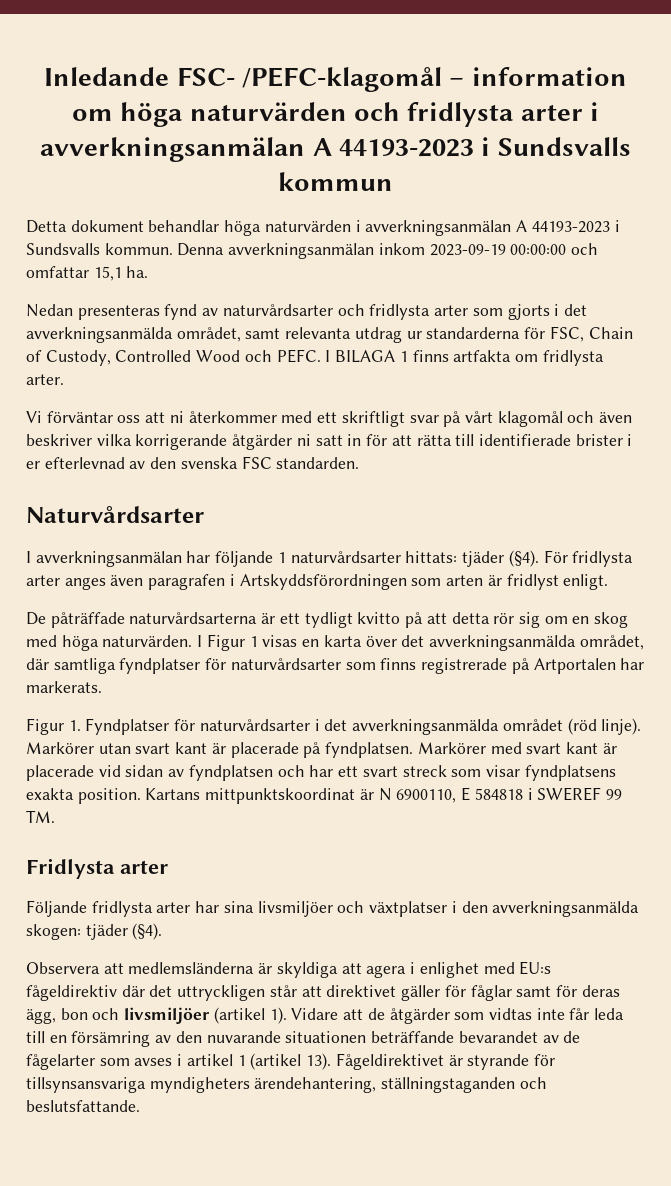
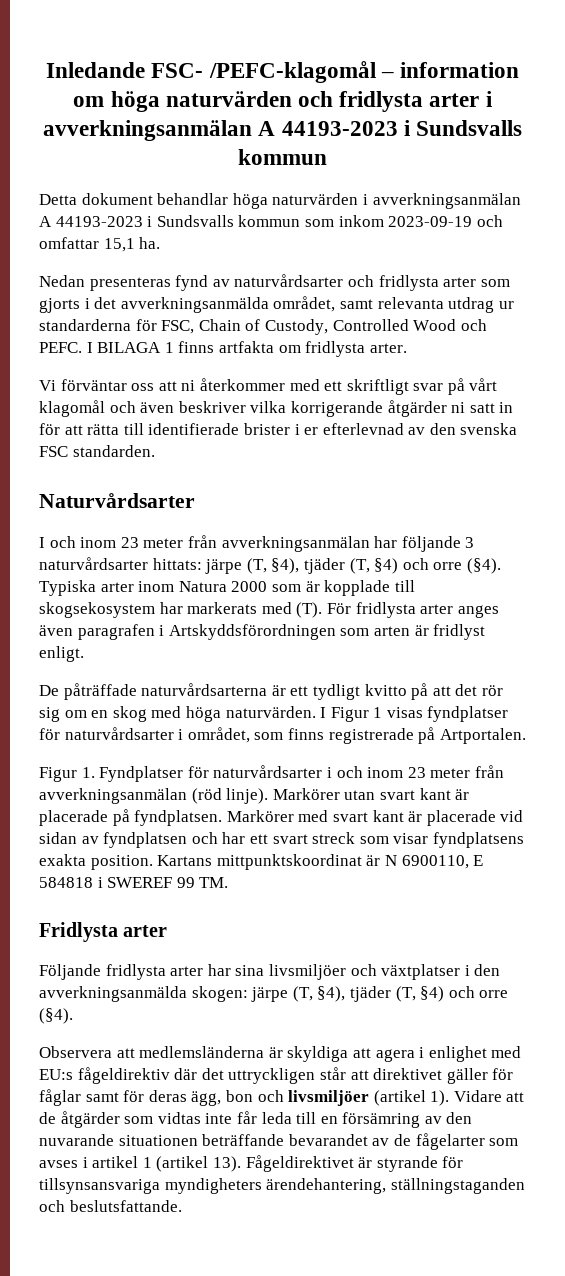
- Detta dokument behandlar höga naturvärden i avverkningsanmälan A 44193-2023 i Sundsvalls kommun. Denna avverkningsanmälan inkom 2023-09-19 00:00:00 och omfattar 15,1 ha.
+ Detta dokument behandlar höga naturvärden i avverkningsanmälan A 44193-2023 i Sundsvalls kommun som inkom 2023-09-19 och omfattar 15,1 ha.
- I avverkningsanmälan har följande 1 naturvårdsarter hittats: tjäder (§4). För fridlysta arter anges även paragrafen i Artskyddsförordningen som arten är fridlyst enligt.
+ I och inom 23 meter från avverkningsanmälan har följande 3 naturvårdsarter hittats: järpe (T, §4), tjäder (T, §4) och orre (§4). Typiska arter inom Natura 2000 som är kopplade till skogsekosystem har markerats med (T). För fridlysta arter anges även paragrafen i Artskyddsförordningen som arten är fridlyst enligt.
- De påträffade naturvårdsarterna är ett tydligt kvitto på att detta rör sig om en skog med höga naturvärden.
+ De påträffade naturvårdsarterna är ett tydligt kvitto på att det rör sig om en skog med höga naturvärden.
- I Figur 1 visas en karta över det avverkningsanmälda området, där samtliga fyndplatser för naturvårdsarter som finns registrerade på Artportalen har markerats.
+ I Figur 1 visas fyndplatser för naturvårdsarter i området, som finns registrerade på Artportalen.
- Figur 1. Fyndplatser för naturvårdsarter i det avverkningsanmälda området (röd linje).
+ Figur 1. Fyndplatser för naturvårdsarter i och inom 23 meter från avverkningsanmälan (röd linje).
- Följande fridlysta arter har sina livsmiljöer och växtplatser i den avverkningsanmälda skogen: tjäder (§4).
+ Följande fridlysta arter har sina livsmiljöer och växtplatser i den avverkningsanmälda skogen: järpe (T, §4), tjäder (T, §4) och orre (§4).

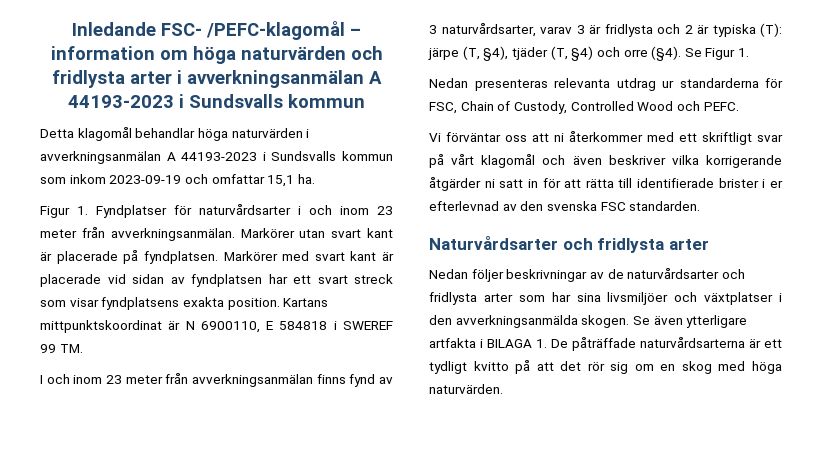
- Detta dokument behandlar höga naturvärden i avverkningsanmälan A 44193-2023 i Sundsvalls kommun som inkom 2023-09-19 och omfattar 15,1 ha.
+ Detta klagomål behandlar höga naturvärden i avverkningsanmälan A 44193-2023 i Sundsvalls kommun som inkom 2023-09-19 och omfattar 15,1 ha.
- Nedan presenteras fynd av naturvårdsarter och fridlysta arter som gjorts i det avverkningsanmälda området, samt relevanta utdrag ur standarderna för FSC, Chain of Custody, Controlled Wood och PEFC. I BILAGA 1 finns artfakta om fridlysta arter.
+ Figur 1. Fyndplatser för naturvårdsarter i och inom 23 meter från avverkningsanmälan. Markörer utan svart kant är placerade på fyndplatsen. Markörer med svart kant är placerade vid sidan av fyndplatsen har ett svart streck som visar fyndplatsens exakta position. Kartans mittpunktskoordinat är N 6900110, E 584818 i SWEREF 99 TM.
+ I och inom 23 meter från avverkningsanmälan finns fynd av 3 naturvårdsarter, varav 3 är fridlysta och 2 är typiska (T): järpe (T, §4), tjäder (T, §4) och orre (§4). Se Figur 1.
+ Nedan presenteras relevanta utdrag ur standarderna för FSC, Chain of Custody, Controlled Wood och PEFC.
- Naturvårdsarter
- I och inom 23 meter från avverkningsanmälan har följande 3 naturvårdsarter hittats: järpe (T, §4), tjäder (T, §4) och orre (§4). Typiska arter inom Natura 2000 som är kopplade till skogsekosystem har markerats med (T). För fridlysta arter anges även paragrafen i Artskyddsförordningen som arten är fridlyst enligt.
- De påträffade naturvårdsarterna är ett tydligt kvitto på att det rör sig om en skog med höga naturvärden. I Figur 1 visas fyndplatser för naturvårdsarter i området, som finns registrerade på Artportalen.
- Figur 1. Fyndplatser för naturvårdsarter i och inom 23 meter från avverkningsanmälan (röd linje). Markörer utan svart kant är placerade på fyndplatsen. Markörer med svart kant är placerade vid sidan av fyndplatsen och har ett svart streck som visar fyndplatsens exakta position. Kartans mittpunktskoordinat är N 6900110, E 584818 i SWEREF 99 TM.
- Fridlysta arter
- Följande fridlysta arter har sina livsmiljöer och växtplatser i den avverkningsanmälda skogen: järpe (T, §4), tjäder (T, §4) och orre (§4).
- Observera att medlemsländerna är skyldiga att agera i enlighet med EU:s fågeldirektiv där det uttryckligen står att direktivet gäller för fåglar samt för deras ägg, bon och livsmiljöer (artikel 1). Vidare att de åtgärder som vidtas inte får leda till en försämring av den nuvarande situationen beträffande bevarandet av de fågelarter som avses i artikel 1 (artikel 13). Fågeldirektivet är styrande för tillsynsansvariga myndigheters ärendehantering, ställningstaganden och beslutsfattande.
+ Naturvårdsarter och fridlysta arter
+ Nedan följer beskrivningar av de naturvårdsarter och fridlysta arter som har sina livsmiljöer och växtplatser i den avverkningsanmälda skogen. Se även ytterligare artfakta i BILAGA 1. De påträffade naturvårdsarterna är ett tydligt kvitto på att det rör sig om en skog med höga naturvärden.

